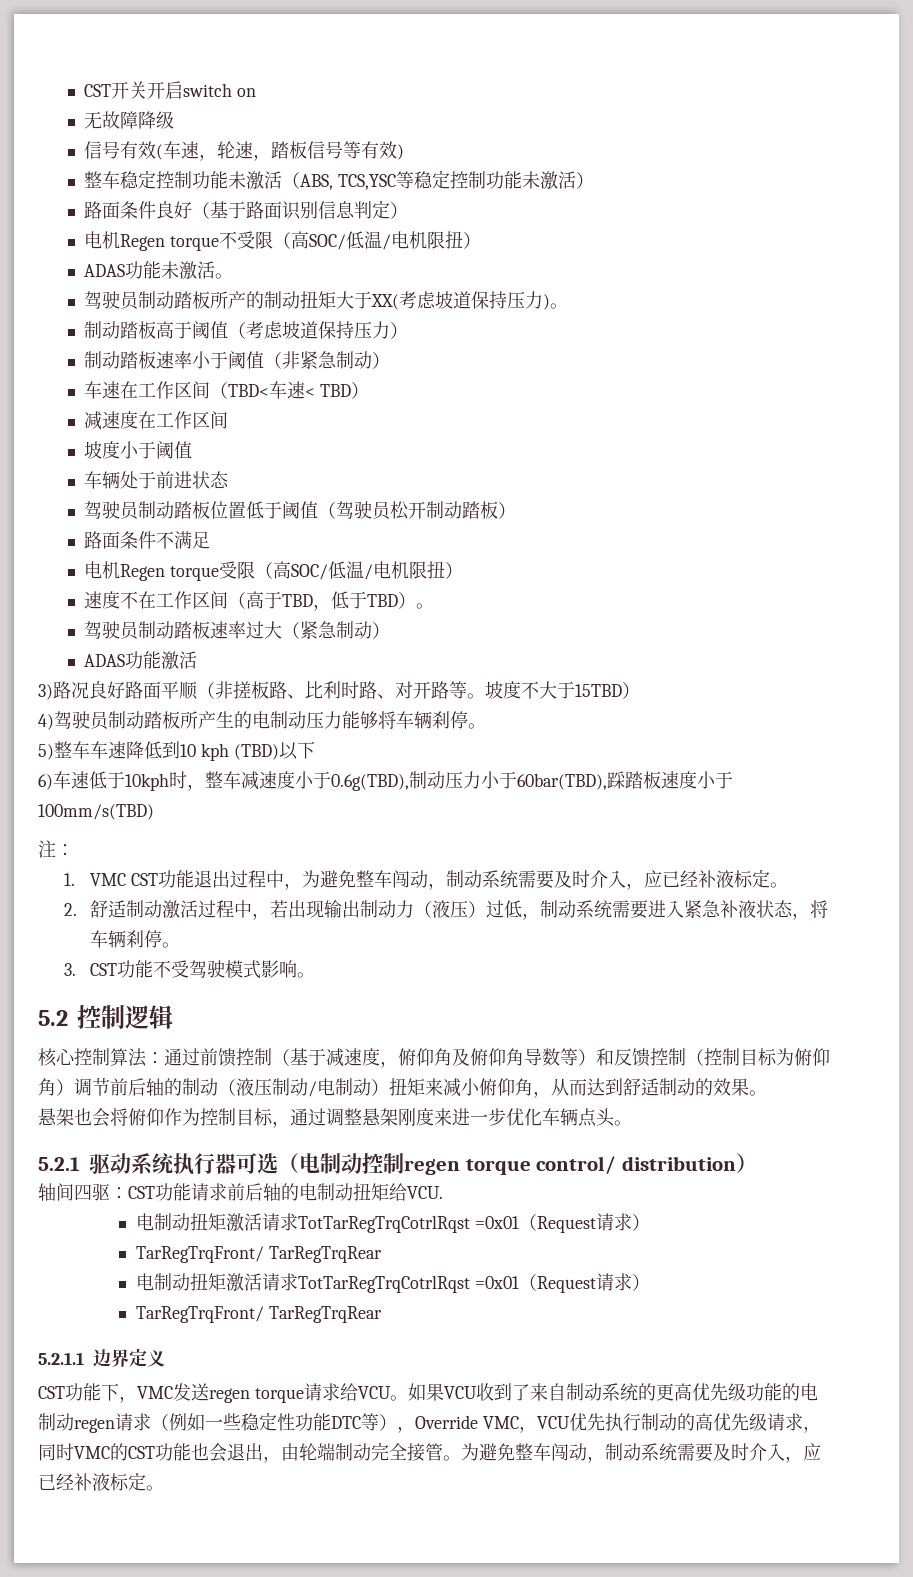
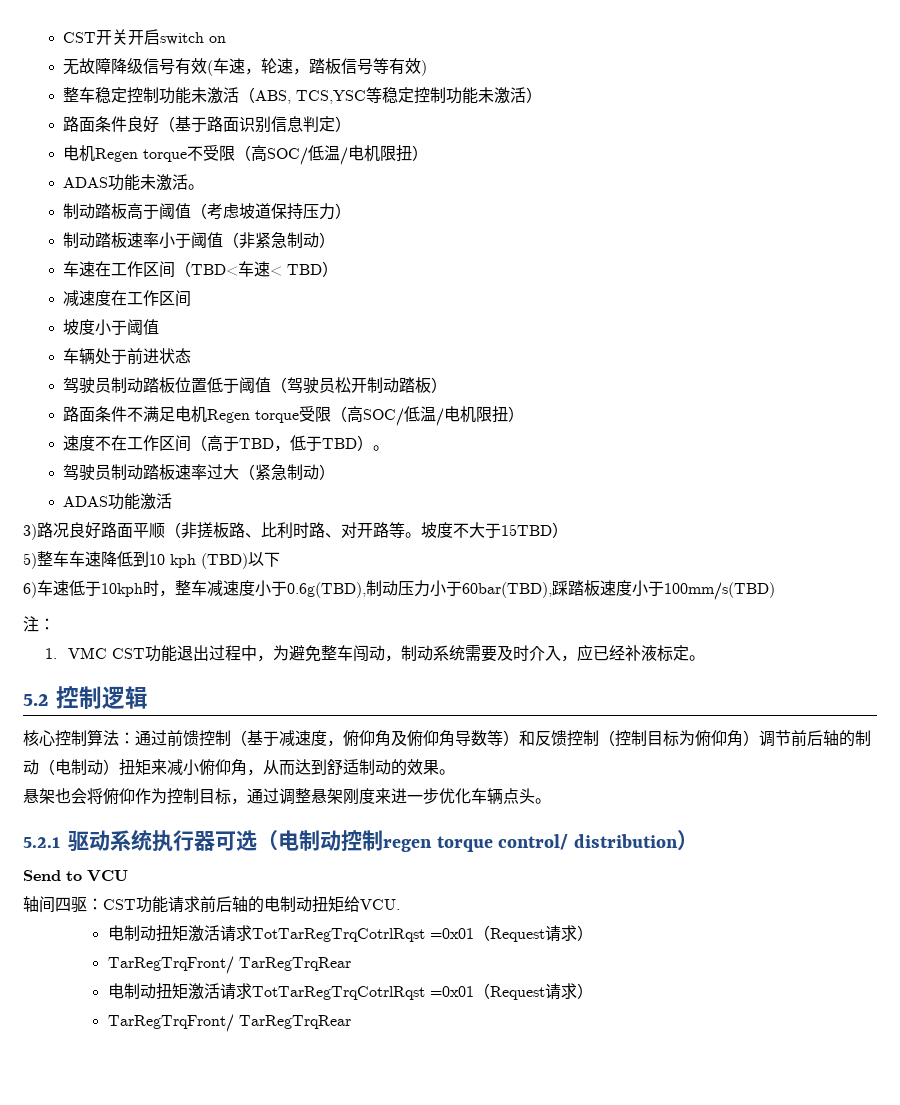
- 无故障降级
- 信号有效(车速，轮速，踏板信号等有效)
+ 无故障降级信号有效(车速，轮速，踏板信号等有效)
- 驾驶员制动踏板所产的制动扭矩大于XX(考虑坡道保持压力)。
- 路面条件不满足
- 电机Regen torque受限（高SOC/低温/电机限扭）
+ 路面条件不满足电机Regen torque受限（高SOC/低温/电机限扭）
- 4)驾驶员制动踏板所产生的电制动压力能够将车辆刹停。
- 2.舒适制动激活过程中，若出现输出制动力（液压）过低，制动系统需要进入紧急补液状态，将车辆刹停。
- 3. CST功能不受驾驶模式影响。
- 核心控制算法：通过前馈控制（基于减速度，俯仰角及俯仰角导数等）和反馈控制（控制目标为俯仰角）调节前后轴的制动（液压制动/电制动）扭矩来减小俯仰角，从而达到舒适制动的效果。
+ 核心控制算法：通过前馈控制（基于减速度，俯仰角及俯仰角导数等）和反馈控制（控制目标为俯仰角）调节前后轴的制动（电制动）扭矩来减小俯仰角，从而达到舒适制动的效果。
+ Send to VCU
- 5.2.1.1边界定义
- CST功能下，VMC发送regen torque请求给VCU。如果VCU收到了来自制动系统的更高优先级功能的电制动regen请求（例如一些稳定性功能DTC等），Override VMC，VCU优先执行制动的高优先级请求，同时VMC的CST功能也会退出，由轮端制动完全接管。为避免整车闯动，制动系统需要及时介入，应已经补液标定。

